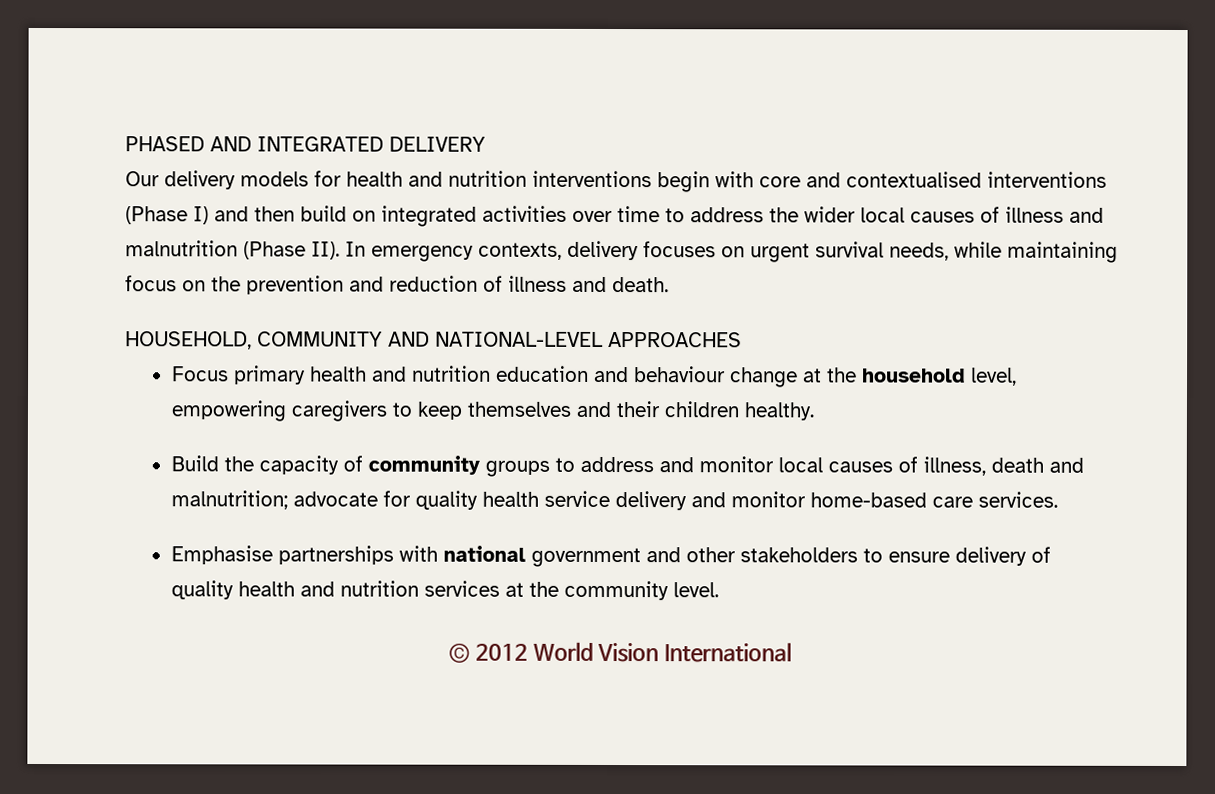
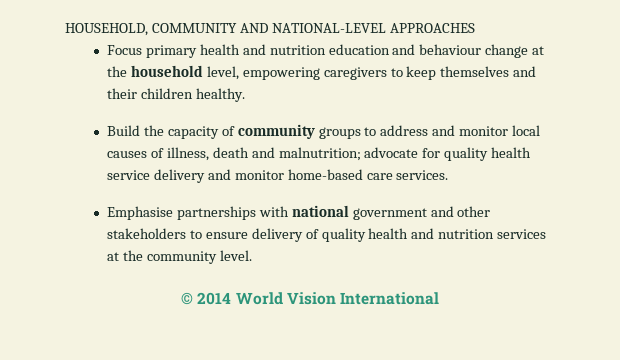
- PHASED AND INTEGRATED DELIVERY
- Our delivery models for health and nutrition interventions begin with core and contextualised interventions (Phase I) and then build on integrated activities over time to address the wider local causes of illness and malnutrition (Phase II). In emergency contexts, delivery focuses on urgent survival needs, while maintaining focus on the prevention and reduction of illness and death.
- © 2012 World Vision International
+ © 2014 World Vision International

